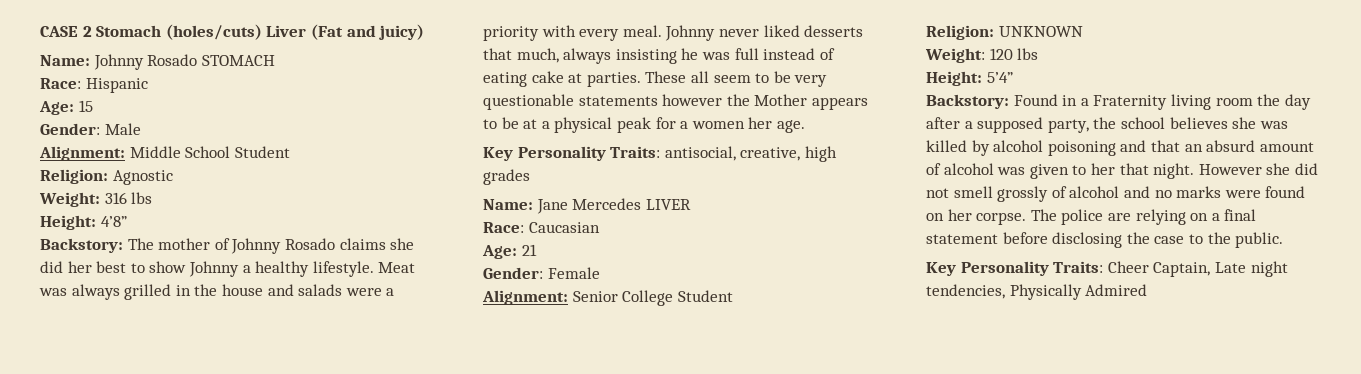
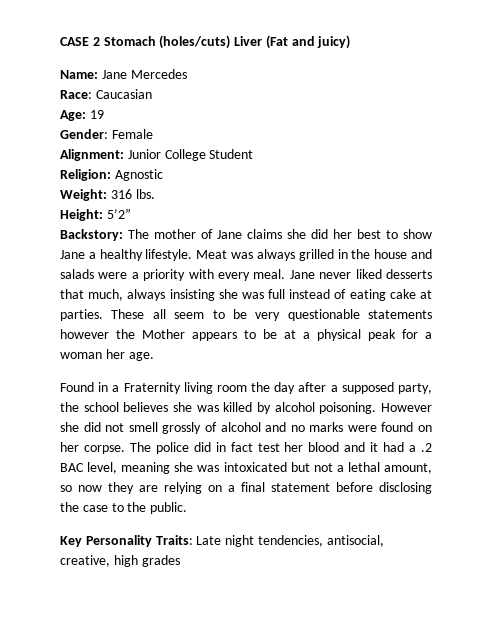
- Name: Johnny Rosado STOMACH
- Race: Hispanic
- Age: 15
- Gender: Male
- Alignment: Middle School Student
+ Name: Jane Mercedes
+ Race: Caucasian
+ Age: 19
+ Gender: Female
+ Alignment: Junior College Student
- Weight: 316 lbs
- Height: 4’8”
+ Weight: 316 lbs.
+ Height: 5’2”
- Backstory: The mother of Johnny Rosado claims she did her best to show Johnny a healthy lifestyle.
+ Backstory: The mother of Jane claims she did her best to show Jane a healthy lifestyle.
- Johnny never liked desserts that much, always insisting he was full instead of eating cake at parties.
+ Jane never liked desserts that much, always insisting she was full instead of eating cake at parties.
- These all seem to be very questionable statements however the Mother appears to be at a physical peak for a women her age.
+ These all seem to be very questionable statements however the Mother appears to be at a physical peak for a woman her age.
- Key Personality Traits: antisocial, creative, high grades
- Name: Jane Mercedes LIVER
- Race: Caucasian
- Age: 21
- Gender: Female
- Alignment: Senior College Student
- Religion: UNKNOWN
- Weight: 120 lbs
- Height: 5’4”
- Backstory: Found in a Fraternity living room the day after a supposed party, the school believes she was killed by alcohol poisoning and that an absurd amount of alcohol was given to her that night.
+ Found in a Fraternity living room the day after a supposed party, the school believes she was killed by alcohol poisoning.
- The police are relying on a final statement before disclosing the case to the public.
+ The police did in fact test her blood and it had a .2 BAC level, meaning she was intoxicated but not a lethal amount, so now they are relying on a final statement before disclosing the case to the public.
- Key Personality Traits: Cheer Captain, Late night tendencies, Physically Admired
+ Key Personality Traits: Late night tendencies, antisocial, creative, high grades

